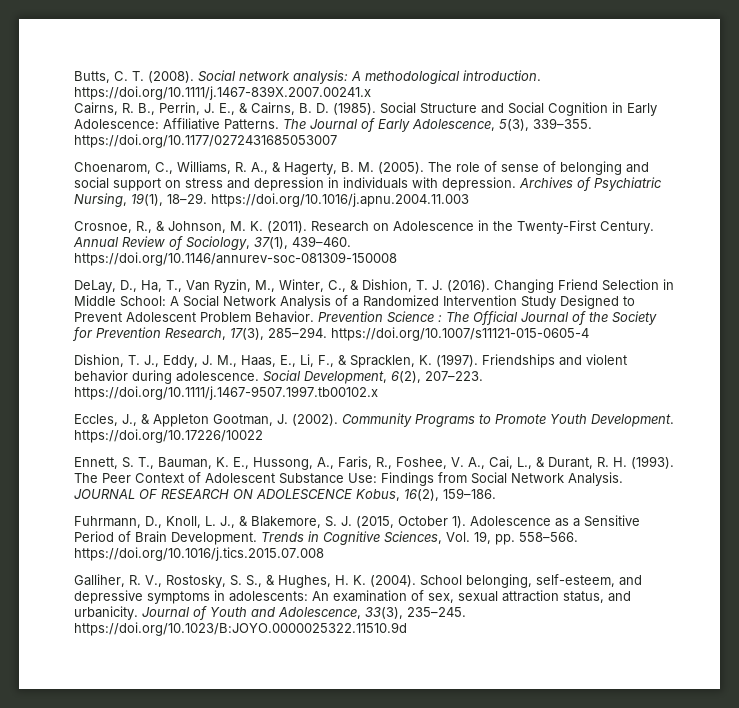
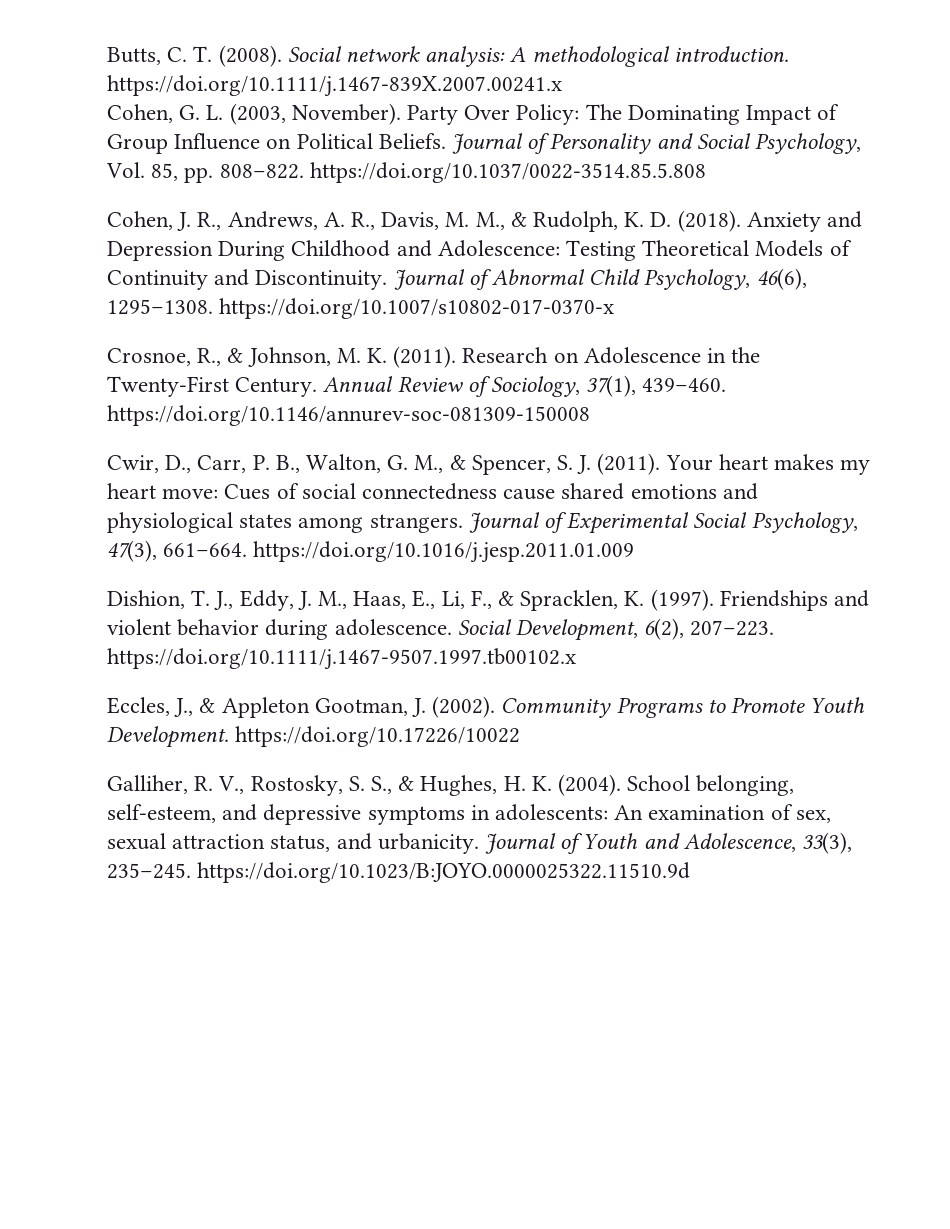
- Cairns, R. B., Perrin, J. E., & Cairns, B. D. (1985). Social Structure and Social Cognition in Early Adolescence: Affiliative Patterns. The Journal of Early Adolescence, 5(3), 339–355. https://doi.org/10.1177/0272431685053007
- Choenarom, C., Williams, R. A., & Hagerty, B. M. (2005). The role of sense of belonging and social support on stress and depression in individuals with depression. Archives of Psychiatric Nursing, 19(1), 18–29. https://doi.org/10.1016/j.apnu.2004.11.003
+ Cohen, G. L. (2003, November). Party Over Policy: The Dominating Impact of Group Influence on Political Beliefs. Journal of Personality and Social Psychology, Vol. 85, pp. 808–822. https://doi.org/10.1037/0022-3514.85.5.808
+ Cohen, J. R., Andrews, A. R., Davis, M. M., & Rudolph, K. D. (2018). Anxiety and Depression During Childhood and Adolescence: Testing Theoretical Models of Continuity and Discontinuity. Journal of Abnormal Child Psychology, 46(6), 1295–1308. https://doi.org/10.1007/s10802-017-0370-x
- DeLay, D., Ha, T., Van Ryzin, M., Winter, C., & Dishion, T. J. (2016). Changing Friend Selection in Middle School: A Social Network Analysis of a Randomized Intervention Study Designed to Prevent Adolescent Problem Behavior. Prevention Science : The Official Journal of the Society for Prevention Research, 17(3), 285–294. https://doi.org/10.1007/s11121-015-0605-4
+ Cwir, D., Carr, P. B., Walton, G. M., & Spencer, S. J. (2011). Your heart makes my heart move: Cues of social connectedness cause shared emotions and physiological states among strangers. Journal of Experimental Social Psychology, 47(3), 661–664. https://doi.org/10.1016/j.jesp.2011.01.009
- Ennett, S. T., Bauman, K. E., Hussong, A., Faris, R., Foshee, V. A., Cai, L., & Durant, R. H. (1993). The Peer Context of Adolescent Substance Use: Findings from Social Network Analysis. JOURNAL OF RESEARCH ON ADOLESCENCE Kobus, 16(2), 159–186.
- Fuhrmann, D., Knoll, L. J., & Blakemore, S. J. (2015, October 1). Adolescence as a Sensitive Period of Brain Development. Trends in Cognitive Sciences, Vol. 19, pp. 558–566. https://doi.org/10.1016/j.tics.2015.07.008

